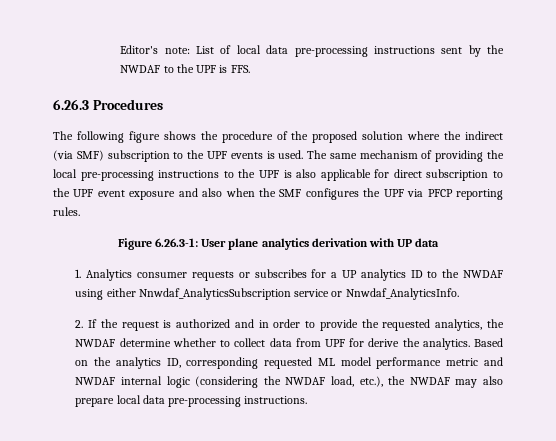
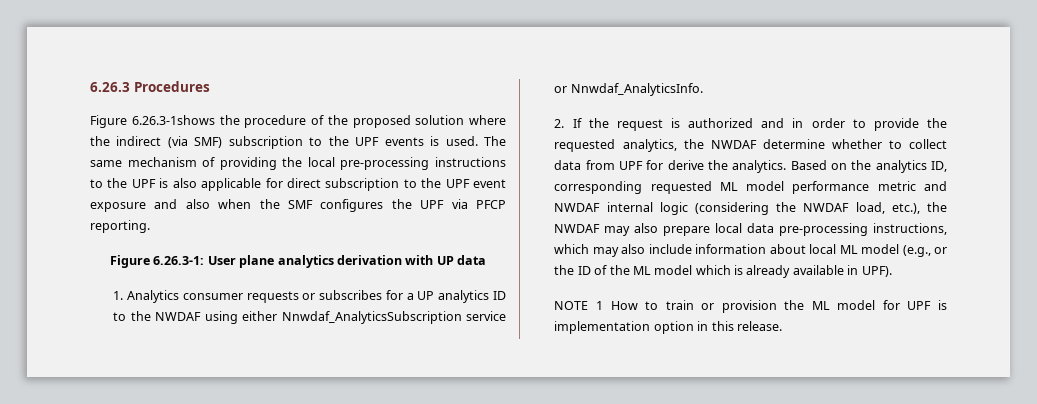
- Editor's note: List of local data pre-processing instructions sent by the NWDAF to the UPF is FFS.
  6.26.3 Procedures
- The following figure shows the procedure of the proposed solution where the indirect (via SMF) subscription to the UPF events is used.
+ Figure 6.26.3-1shows the procedure of the proposed solution where the indirect (via SMF) subscription to the UPF events is used.
- The same mechanism of providing the local pre-processing instructions to the UPF is also applicable for direct subscription to the UPF event exposure and also when the SMF configures the UPF via PFCP reporting rules.
+ The same mechanism of providing the local pre-processing instructions to the UPF is also applicable for direct subscription to the UPF event exposure and also when the SMF configures the UPF via PFCP reporting.
- Based on the analytics ID, corresponding requested ML model performance metric and NWDAF internal logic (considering the NWDAF load, etc.), the NWDAF may also prepare local data pre-processing instructions.
+ Based on the analytics ID, corresponding requested ML model performance metric and NWDAF internal logic (considering the NWDAF load, etc.), the NWDAF may also prepare local data pre-processing instructions, which may also include information about local ML model (e.g., or the ID of the ML model which is already available in UPF).
+ NOTE 1 How to train or provision the ML model for UPF is implementation option in this release.

